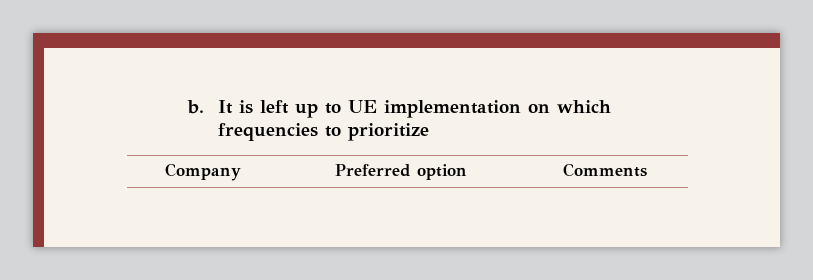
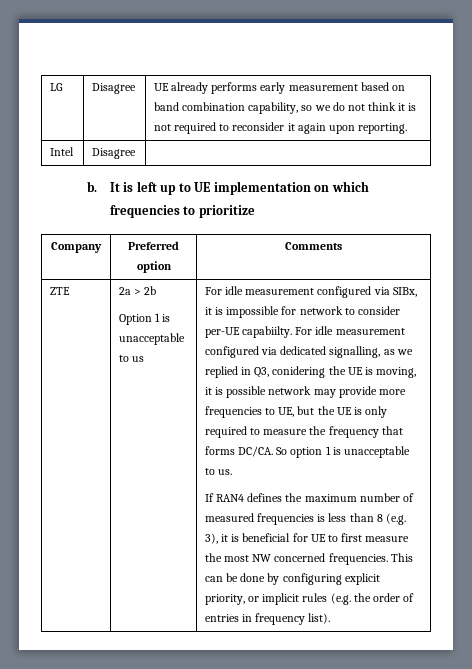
+ LG | Disagree | UE already performs early measurement based on band combination capability, so we do not think it is not required to reconsider it again upon reporting.
+ Intel | Disagree |
+ ZTE | 2a > 2b
+ Option 1 is unacceptable to us | For idle measurement configured via SIBx, it is impossible for network to consider per-UE capabiilty. For idle measurement configured via dedicated signalling, as we replied in Q3, conidering the UE is moving, it is possible network may provide more frequencies to UE, but the UE is only required to measure the frequency that forms DC/CA. So option 1 is unacceptable to us.
+ If RAN4 defines the maximum number of measured frequencies is less than 8 (e.g. 3), it is beneficial for UE to first measure the most NW concerned frequencies. This can be done by configuring explicit priority, or implicit rules (e.g. the order of entries in frequency list).

